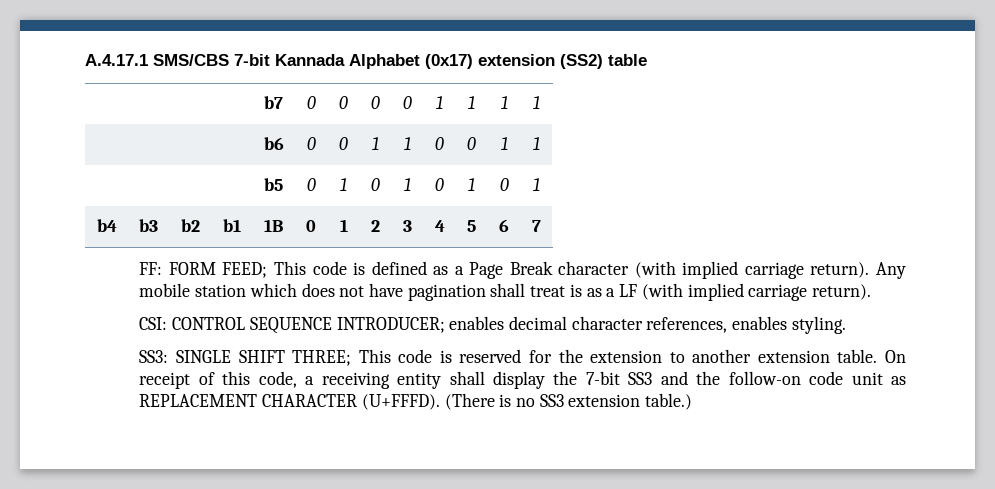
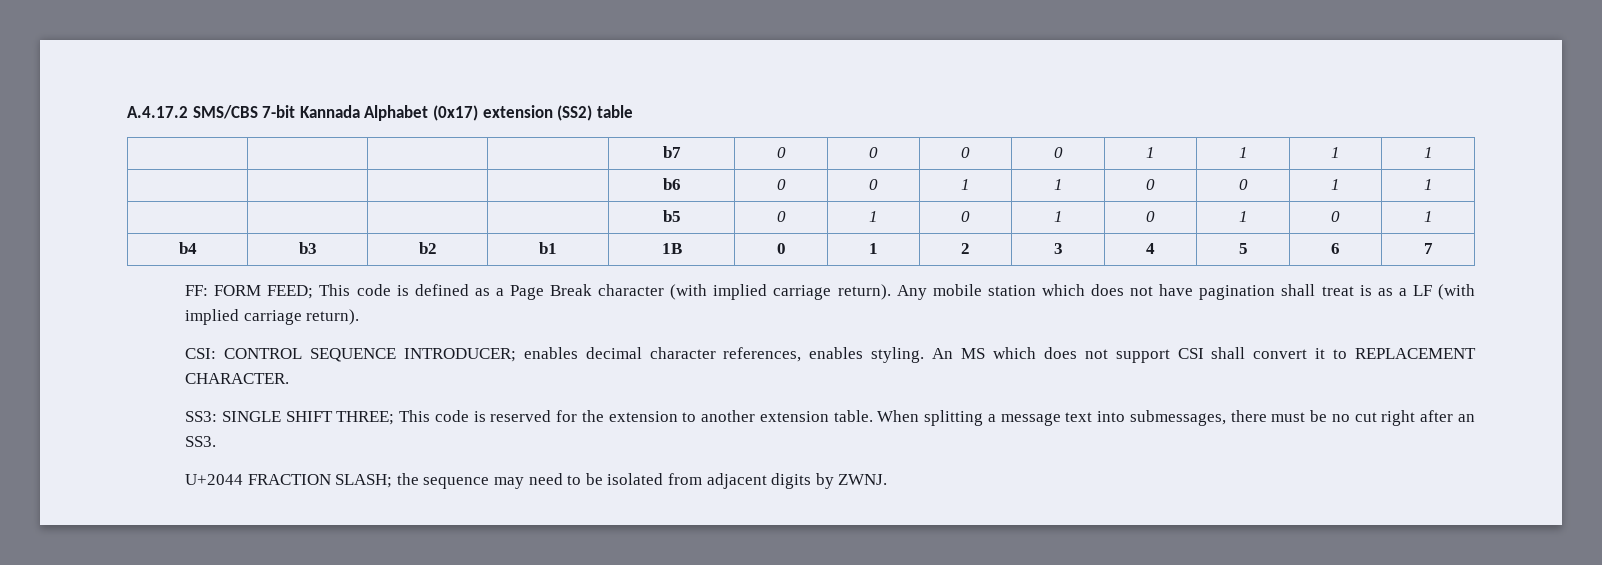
- A.4.17.1 SMS/CBS 7-bit Kannada Alphabet (0x17) extension (SS2) table
+ A.4.17.2 SMS/CBS 7-bit Kannada Alphabet (0x17) extension (SS2) table
+ An MS which does not support CSI shall convert it to REPLACEMENT CHARACTER.
- On receipt of this code, a receiving entity shall display the 7-bit SS3 and the follow-on code unit as REPLACEMENT CHARACTER (U+FFFD). (There is no SS3 extension table.)
+ When splitting a message text into submessages, there must be no cut right after an SS3.
+ U+2044 FRACTION SLASH; the sequence may need to be isolated from adjacent digits by ZWNJ.

